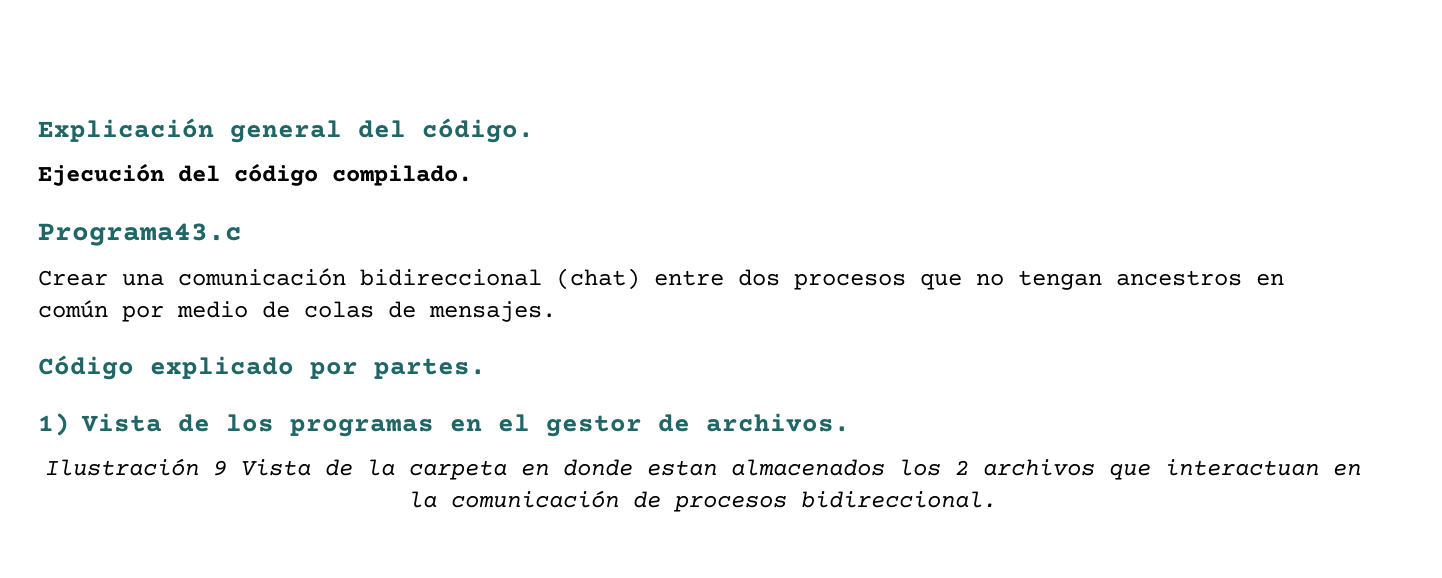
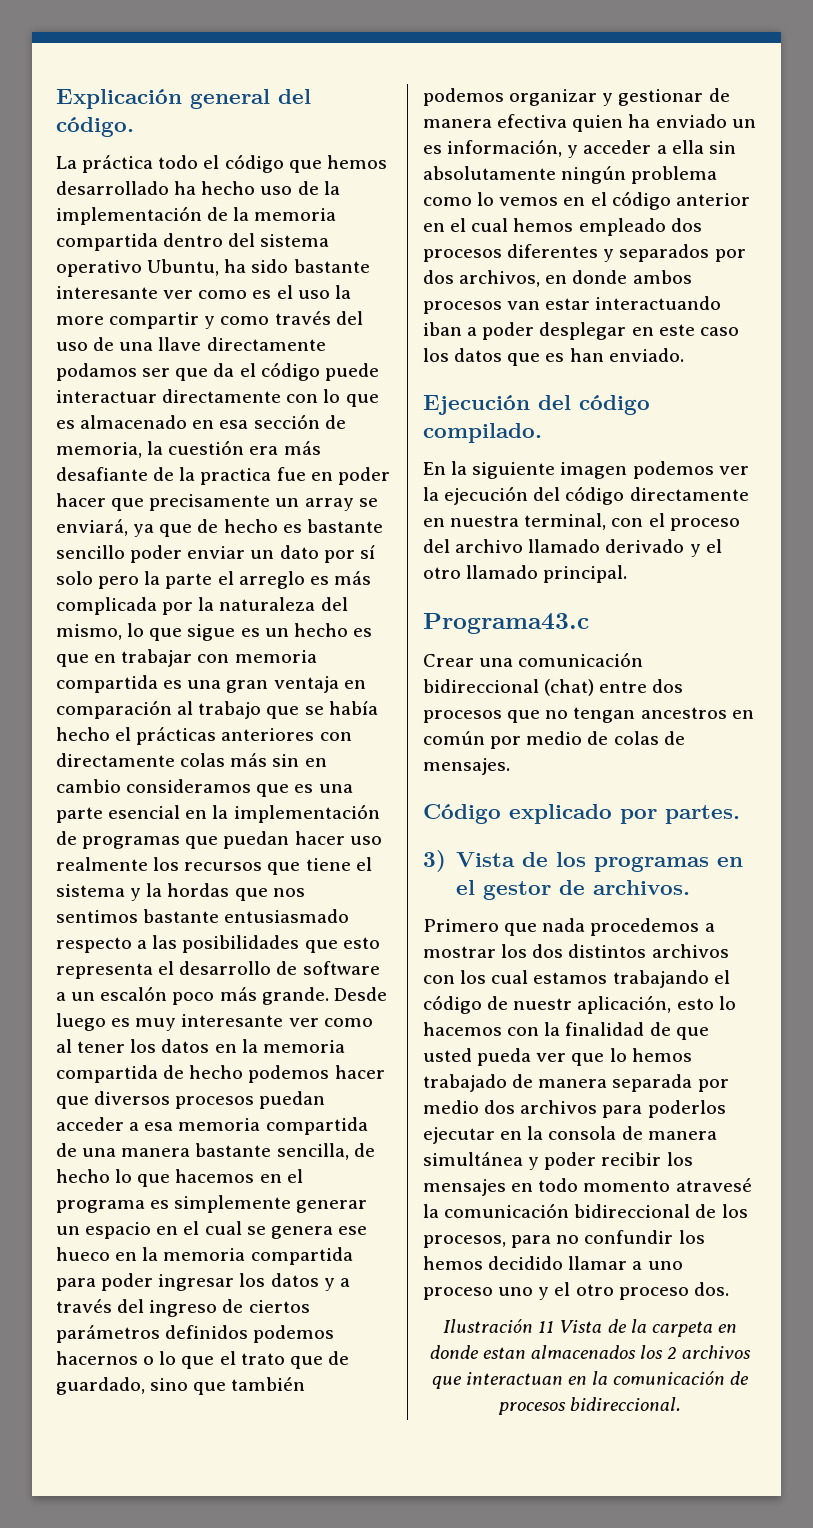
+ La práctica todo el código que hemos desarrollado ha hecho uso de la implementación de la memoria compartida dentro del sistema operativo Ubuntu, ha sido bastante interesante ver como es el uso la more compartir y como través del uso de una llave directamente podamos ser que da el código puede interactuar directamente con lo que es almacenado en esa sección de memoria, la cuestión era más desafiante de la practica fue en poder hacer que precisamente un array se enviará, ya que de hecho es bastante sencillo poder enviar un dato por sí solo pero la parte el arreglo es más complicada por la naturaleza del mismo, lo que sigue es un hecho es que en trabajar con memoria compartida es una gran ventaja en comparación al trabajo que se había hecho el prácticas anteriores con directamente colas más sin en cambio consideramos que es una parte esencial en la implementación de programas que puedan hacer uso realmente los recursos que tiene el sistema y la hordas que nos sentimos bastante entusiasmado respecto a las posibilidades que esto representa el desarrollo de software a un escalón poco más grande. Desde luego es muy interesante ver como al tener los datos en la memoria compartida de hecho podemos hacer que diversos procesos puedan acceder a esa memoria compartida de una manera bastante sencilla, de hecho lo que hacemos en el programa es simplemente generar un espacio en el cual se genera ese hueco en la memoria compartida para poder ingresar los datos y a través del ingreso de ciertos parámetros definidos podemos hacernos o lo que el trato que de guardado, sino que también podemos organizar y gestionar de manera efectiva quien ha enviado un es información, y acceder a ella sin absolutamente ningún problema como lo vemos en el código anterior en el cual hemos empleado dos procesos diferentes y separados por dos archivos, en donde ambos procesos van estar interactuando iban a poder desplegar en este caso los datos que es han enviado.
  Ejecución del código compilado.
+ En la siguiente imagen podemos ver la ejecución del código directamente en nuestra terminal, con el proceso del archivo llamado derivado y el otro llamado principal.
- 1) Vista de los programas en el gestor de archivos.
+ 3) Vista de los programas en el gestor de archivos.
+ Primero que nada procedemos a mostrar los dos distintos archivos con los cual estamos trabajando el código de nuestr aplicación, esto lo hacemos con la finalidad de que usted pueda ver que lo hemos trabajado de manera separada por medio dos archivos para poderlos ejecutar en la consola de manera simultánea y poder recibir los mensajes en todo momento atravesé la comunicación bidireccional de los procesos, para no confundir los hemos decidido llamar a uno proceso uno y el otro proceso dos.
- Ilustración 9 Vista de la carpeta en donde estan almacenados los 2 archivos que interactuan en la comunicación de procesos bidireccional.
+ Ilustración 11 Vista de la carpeta en donde estan almacenados los 2 archivos que interactuan en la comunicación de procesos bidireccional.

